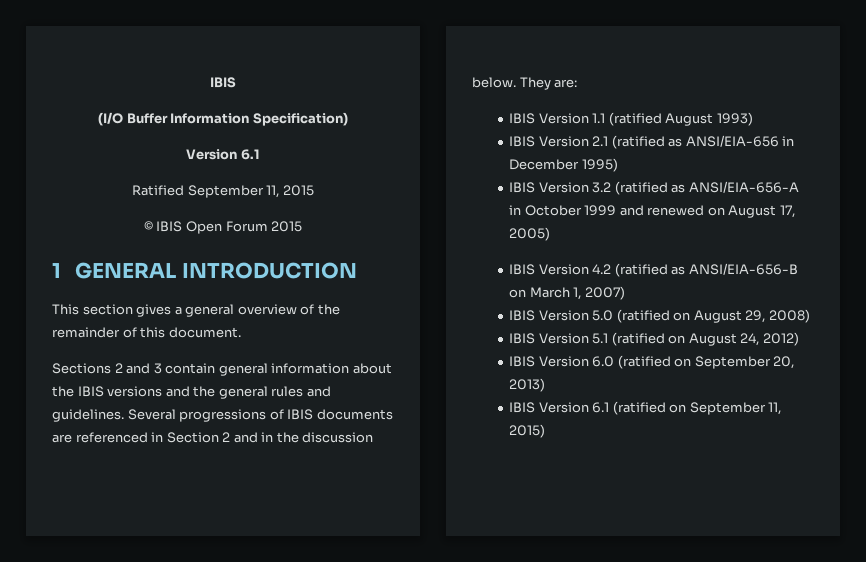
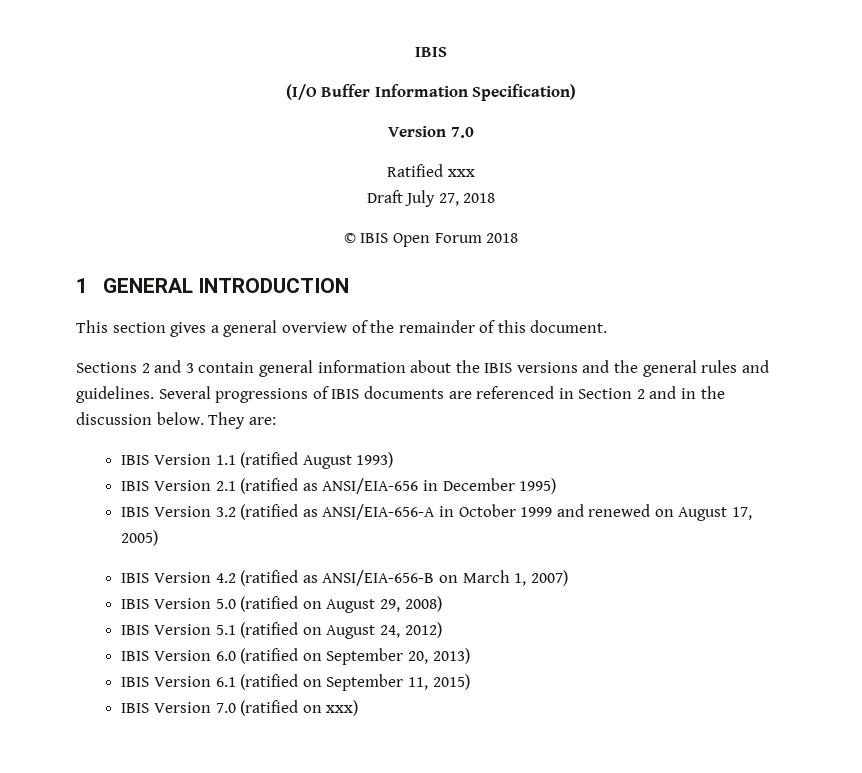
  (I/O Buffer Information Specification)
- Version 6.1
+ Version 7.0
- Ratified September 11, 2015
+ Ratified xxx
+ Draft July 27, 2018
- © IBIS Open Forum 2015
+ © IBIS Open Forum 2018
+ IBIS Version 7.0 (ratified on xxx)

